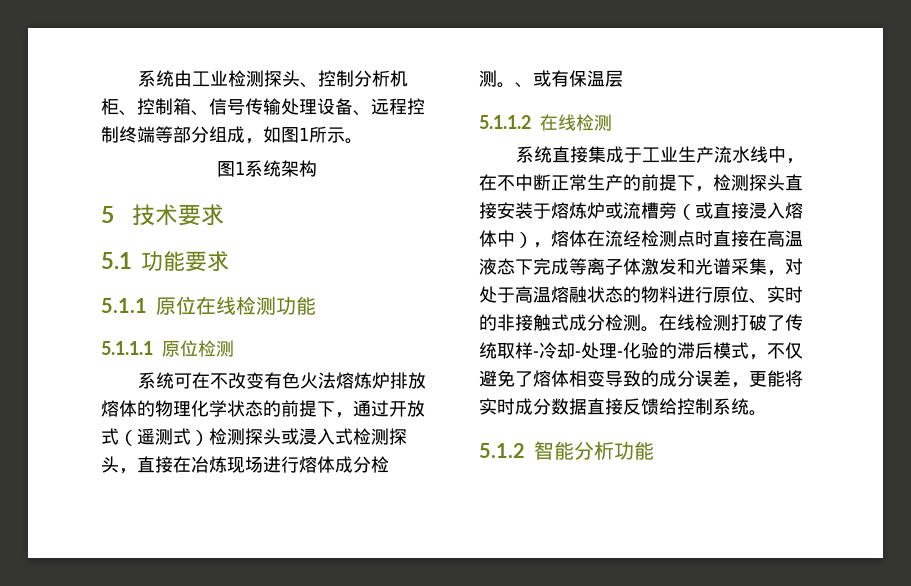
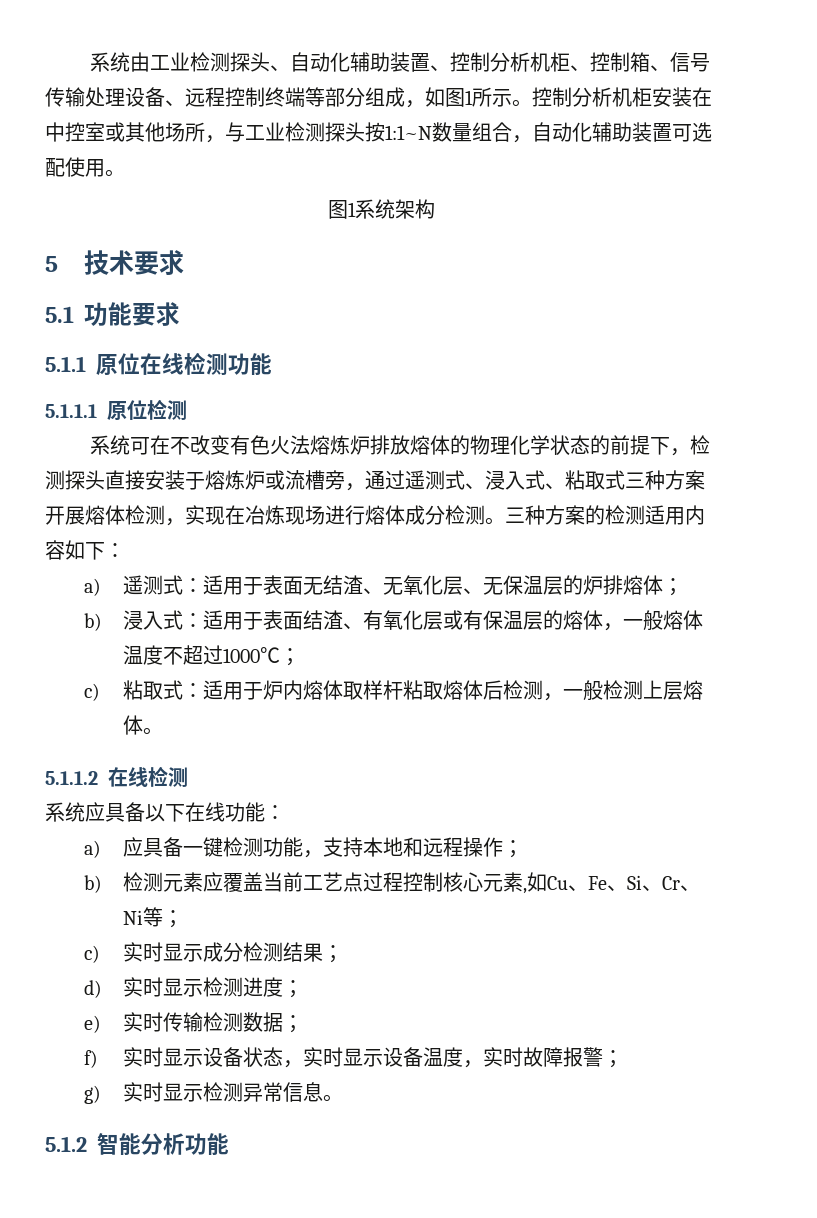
- 系统由工业检测探头、控制分析机柜、控制箱、信号传输处理设备、远程控制终端等部分组成，如图1所示。
+ 系统由工业检测探头、自动化辅助装置、控制分析机柜、控制箱、信号传输处理设备、远程控制终端等部分组成，如图1所示。控制分析机柜安装在中控室或其他场所，与工业检测探头按1:1~N数量组合，自动化辅助装置可选配使用。
- 系统可在不改变有色火法熔炼炉排放熔体的物理化学状态的前提下，通过开放式（遥测式）检测探头或浸入式检测探头，直接在冶炼现场进行熔体成分检测。、或有保温层
+ 系统可在不改变有色火法熔炼炉排放熔体的物理化学状态的前提下，检测探头直接安装于熔炼炉或流槽旁，通过遥测式、浸入式、粘取式三种方案开展熔体检测，实现在冶炼现场进行熔体成分检测。三种方案的检测适用内容如下：
+ a)遥测式：适用于表面无结渣、无氧化层、无保温层的炉排熔体；
+ b)浸入式：适用于表面结渣、有氧化层或有保温层的熔体，一般熔体温度不超过1000℃；
+ c)粘取式：适用于炉内熔体取样杆粘取熔体后检测，一般检测上层熔体。
  5.1.1.2在线检测
- 系统直接集成于工业生产流水线中，在不中断正常生产的前提下，检测探头直接安装于熔炼炉或流槽旁（或直接浸入熔体中），熔体在流经检测点时直接在高温液态下完成等离子体激发和光谱采集，对处于高温熔融状态的物料进行原位、实时的非接触式成分检测。在线检测打破了传统取样-冷却-处理-化验的滞后模式，不仅避免了熔体相变导致的成分误差，更能将实时成分数据直接反馈给控制系统。
+ 系统应具备以下在线功能：
+ a)应具备一键检测功能，支持本地和远程操作；
+ b)检测元素应覆盖当前工艺点过程控制核心元素,如Cu、Fe、Si、Cr、Ni等；
+ c)实时显示成分检测结果；
+ d)实时显示检测进度；
+ e)实时传输检测数据；
+ f)实时显示设备状态，实时显示设备温度，实时故障报警；
+ g)实时显示检测异常信息。

